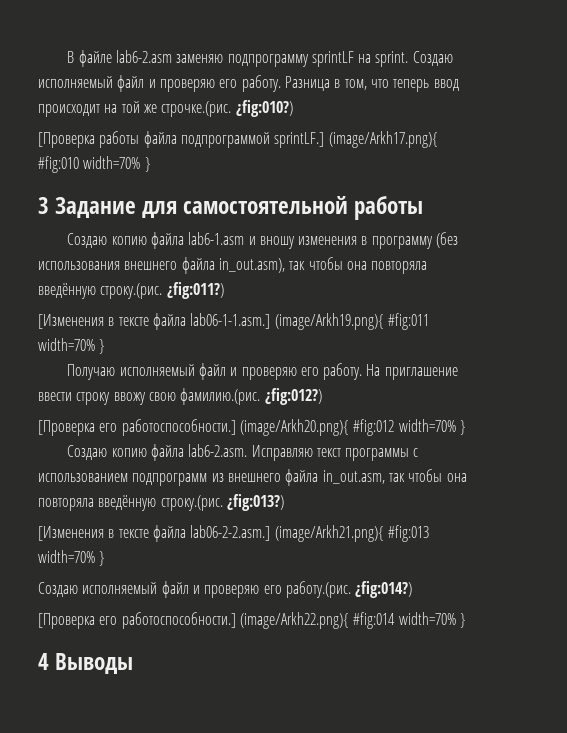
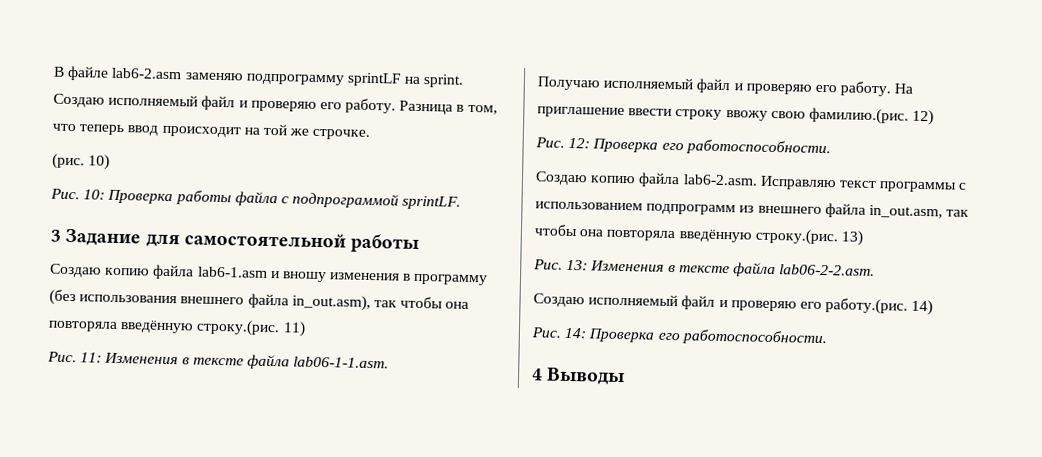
- Разница в том, что теперь ввод происходит на той же строчке.(рис. ¿fig:010?)
- [Проверка работы файла подпрограммой sprintLF.] (image/Arkh17.png){ #fig:010 width=70% }
+ Разница в том, что теперь ввод происходит на той же строчке.
+ (рис. 10)
+ Рис. 10: Проверка работы файла c подпрограммой sprintLF.
- Создаю копию файла lab6-1.asm и вношу изменения в программу (без использования внешнего файла in_out.asm), так чтобы она повторяла введённую строку.(рис. ¿fig:011?)
- [Изменения в тексте файла lab06-1-1.asm.] (image/Arkh19.png){ #fig:011 width=70% }
+ Создаю копию файла lab6-1.asm и вношу изменения в программу (без использования внешнего файла in_out.asm), так чтобы она повторяла введённую строку.(рис. 11)
+ Рис. 11: Изменения в тексте файла lab06-1-1.asm.
- На приглашение ввести строку ввожу свою фамилию.(рис. ¿fig:012?)
- [Проверка его работоспособности.] (image/Arkh20.png){ #fig:012 width=70% }
+ На приглашение ввести строку ввожу свою фамилию.(рис. 12)
+ Рис. 12: Проверка его работоспособности.
- Создаю копию файла lab6-2.asm. Исправляю текст программы с использованием подпрограмм из внешнего файла in_out.asm, так чтобы она повторяла введённую строку.(рис. ¿fig:013?)
- [Изменения в тексте файла lab06-2-2.asm.] (image/Arkh21.png){ #fig:013 width=70% }
+ Создаю копию файла lab6-2.asm. Исправляю текст программы с использованием подпрограмм из внешнего файла in_out.asm, так чтобы она повторяла введённую строку.(рис. 13)
+ Рис. 13: Изменения в тексте файла lab06-2-2.asm.
- Создаю исполняемый файл и проверяю его работу.(рис. ¿fig:014?)
- [Проверка его работоспособности.] (image/Arkh22.png){ #fig:014 width=70% }
+ Создаю исполняемый файл и проверяю его работу.(рис. 14)
+ Рис. 14: Проверка его работоспособности.

